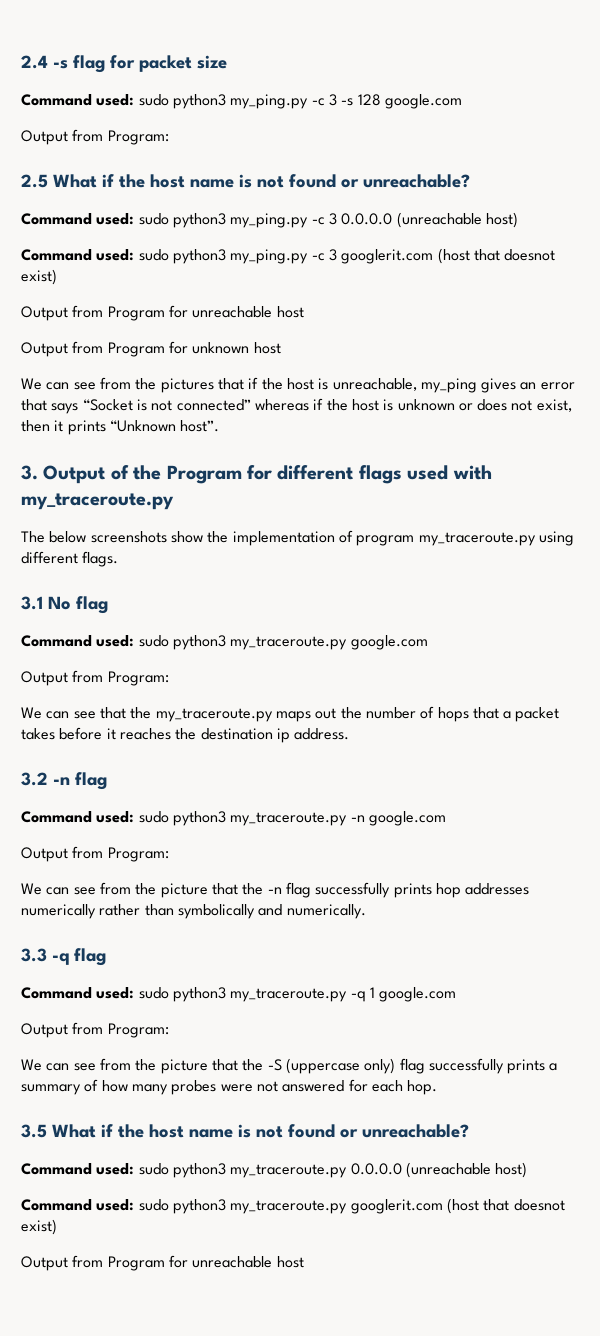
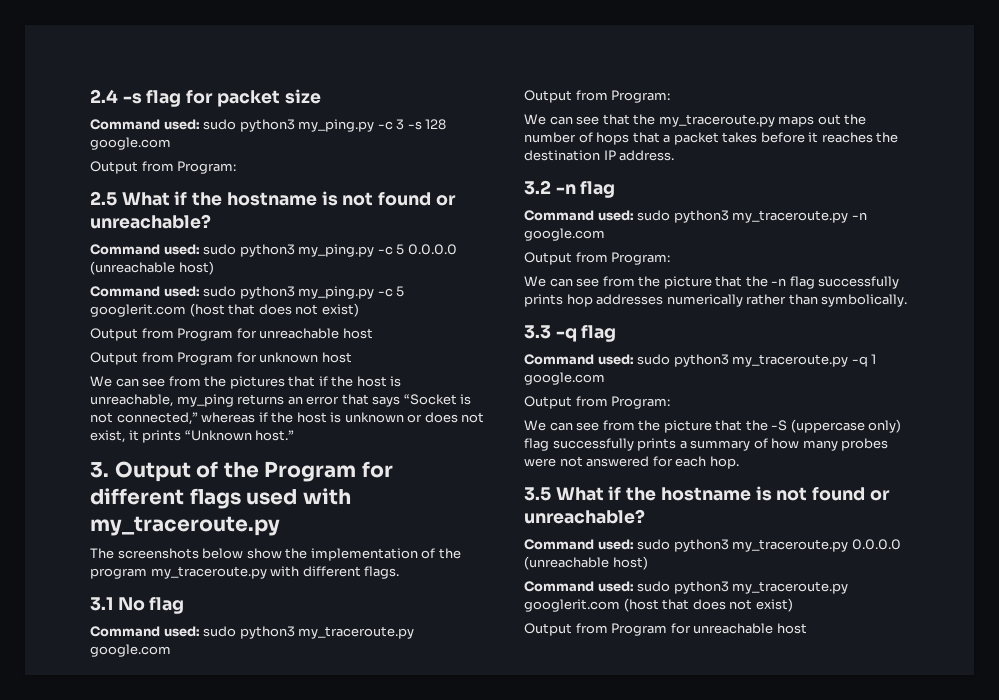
- 2.5 What if the host name is not found or unreachable?
+ 2.5 What if the hostname is not found or unreachable?
- Command used: sudo python3 my_ping.py -c 3 0.0.0.0 (unreachable host)
+ Command used: sudo python3 my_ping.py -c 5 0.0.0.0 (unreachable host)
- Command used: sudo python3 my_ping.py -c 3 googlerit.com (host that doesnot exist)
+ Command used: sudo python3 my_ping.py -c 5 googlerit.com (host that does not exist)
- We can see from the pictures that if the host is unreachable, my_ping gives an error that says “Socket is not connected” whereas if the host is unknown or does not exist, then it prints “Unknown host”.
+ We can see from the pictures that if the host is unreachable, my_ping returns an error that says “Socket is not connected,” whereas if the host is unknown or does not exist, it prints “Unknown host.”
- The below screenshots show the implementation of program my_traceroute.py using different flags.
+ The screenshots below show the implementation of the program my_traceroute.py with different flags.
- We can see that the my_traceroute.py maps out the number of hops that a packet takes before it reaches the destination ip address.
+ We can see that the my_traceroute.py maps out the number of hops that a packet takes before it reaches the destination IP address.
- We can see from the picture that the -n flag successfully prints hop addresses numerically rather than symbolically and numerically.
+ We can see from the picture that the -n flag successfully prints hop addresses numerically rather than symbolically.
- 3.5 What if the host name is not found or unreachable?
+ 3.5 What if the hostname is not found or unreachable?
- Command used: sudo python3 my_traceroute.py googlerit.com (host that doesnot exist)
+ Command used: sudo python3 my_traceroute.py googlerit.com (host that does not exist)

